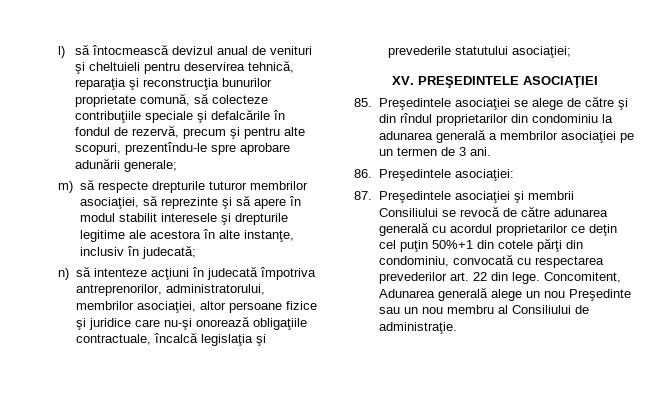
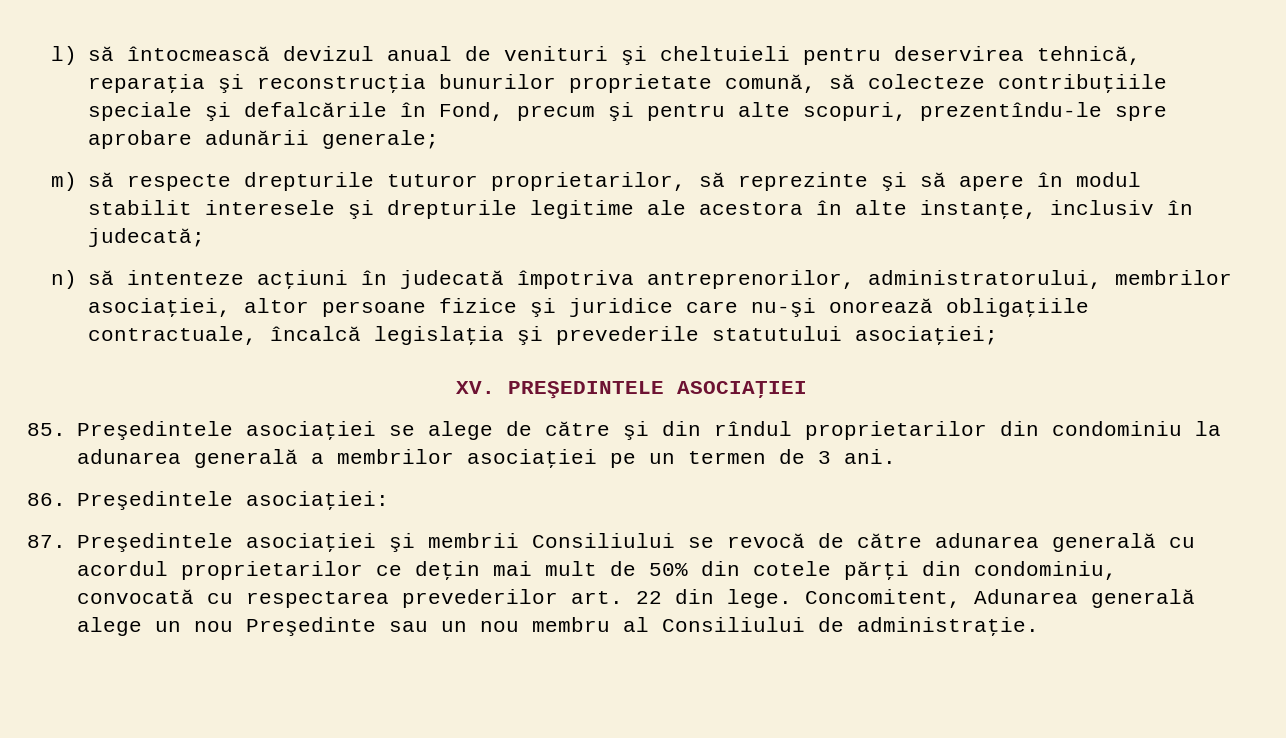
- l) să întocmească devizul anual de venituri şi cheltuieli pentru deservirea tehnică, reparaţia şi reconstrucţia bunurilor proprietate comună, să colecteze contribuţiile speciale şi defalcările în fondul de rezervă, precum şi pentru alte scopuri, prezentîndu-le spre aprobare adunării generale;
+ l) să întocmească devizul anual de venituri şi cheltuieli pentru deservirea tehnică, reparaţia şi reconstrucţia bunurilor proprietate comună, să colecteze contribuţiile speciale şi defalcările în Fond, precum şi pentru alte scopuri, prezentîndu-le spre aprobare adunării generale;
- m) să respecte drepturile tuturor membrilor asociaţiei, să reprezinte şi să apere în modul stabilit interesele şi drepturile legitime ale acestora în alte instanţe, inclusiv în judecată;
+ m) să respecte drepturile tuturor proprietarilor, să reprezinte şi să apere în modul stabilit interesele şi drepturile legitime ale acestora în alte instanţe, inclusiv în judecată;
- 87. Preşedintele asociaţiei şi membrii Consiliului se revocă de către adunarea generală cu acordul proprietarilor ce deţin cel puţin 50%+1 din cotele părţi din condominiu, convocată cu respectarea prevederilor art. 22 din lege.
+ 87. Preşedintele asociaţiei şi membrii Consiliului se revocă de către adunarea generală cu acordul proprietarilor ce deţin mai mult de 50% din cotele părţi din condominiu, convocată cu respectarea prevederilor art. 22 din lege.

